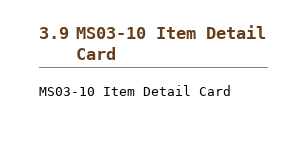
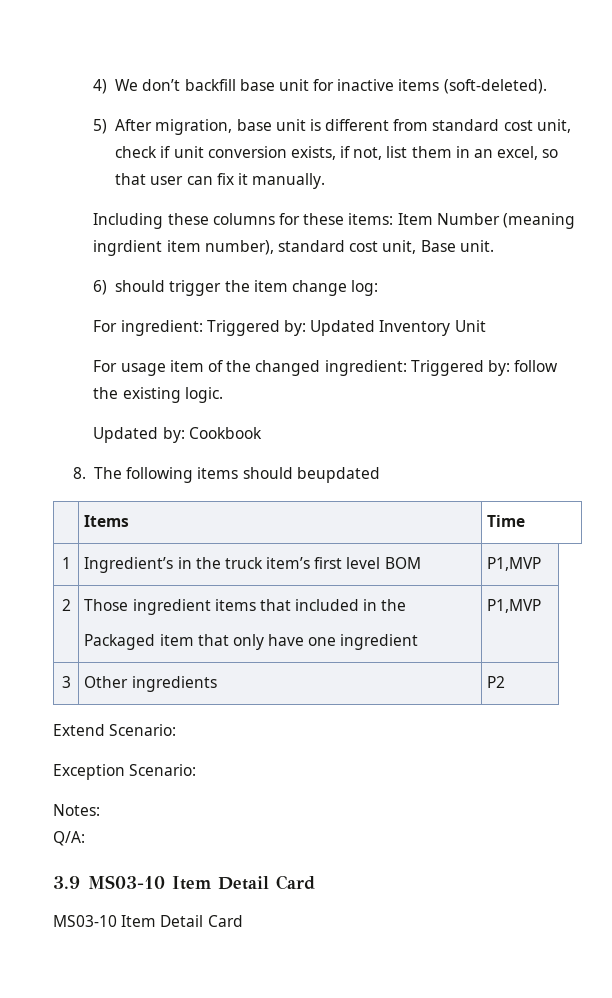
+ 4) We don’t backfill base unit for inactive items (soft-deleted).
+ 5) After migration, base unit is different from standard cost unit, check if unit conversion exists, if not, list them in an excel, so that user can fix it manually.
+ Including these columns for these items: Item Number (meaning ingrdient item number), standard cost unit, Base unit.
+ 6) should trigger the item change log:
+ For ingredient: Triggered by: Updated Inventory Unit
+ For usage item of the changed ingredient: Triggered by: follow the existing logic.
+ Updated by: Cookbook
+ 8. The following items should beupdated
+ | Items | Time
+ 1 | Ingredient’s in the truck item’s first level BOM | P1,MVP
+ 2 | Those ingredient items that included in the
+ Packaged item that only have one ingredient | P1,MVP
+ 3 | Other ingredients | P2
+ Extend Scenario:
+ Exception Scenario:
+ Notes:
+ Q/A:

